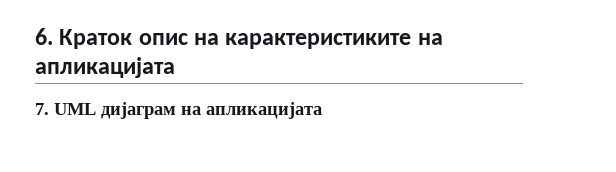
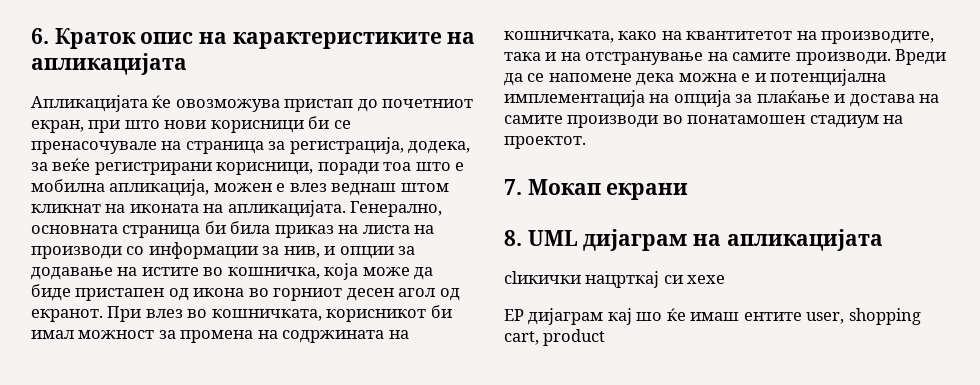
- 7. UML дијаграм на апликацијата
+ Апликацијата ќе овозможува пристап до почетниот екран, при што нови корисници би се пренасочувале на страница за регистрација, додека, за веќе регистрирани корисници, поради тоа што е мобилна апликација, можен е влез веднаш штом кликнат на иконата на апликацијата. Генерално, основната страница би била приказ на листа на производи со информации за нив, и опции за додавање на истите во кошничка, која може да биде пристапен од икона во горниот десен агол од екранот. При влез во кошничката, корисникот би имал можност за промена на содржината на кошничката, како на квантитетот на производите, така и на отстранување на самите производи. Вреди да се напомене дека можна е и потенцијална имплементација на опција за плаќање и достава на самите производи во понатамошен стадиум на проектот.
+ 7. Мокап екрани
+ 8. UML дијаграм на апликацијата
+ сlикички нацрткај си хехе
+ ЕР дијаграм кај шо ќе имаш ентите user, shopping cart, product

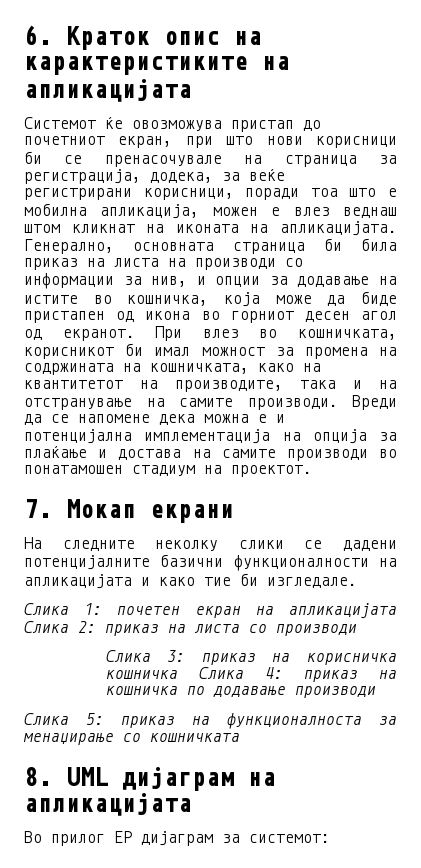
- Апликацијата ќе овозможува пристап до почетниот екран, при што нови корисници би се пренасочувале на страница за регистрација, додека, за веќе регистрирани корисници, поради тоа што е мобилна апликација, можен е влез веднаш штом кликнат на иконата на апликацијата.
+ Системот ќе овозможува пристап до почетниот екран, при што нови корисници би се пренасочувале на страница за регистрација, додека, за веќе регистрирани корисници, поради тоа што е мобилна апликација, можен е влез веднаш штом кликнат на иконата на апликацијата.
+ На следните неколку слики се дадени потенцијалните базични функционалности на апликацијата и како тие би изгледале.
+ Слика 1: почетен екран на апликацијата Слика 2: приказ на листа со производи
+ Слика 3: приказ на корисничка кошничка Слика 4: приказ на кошничка по додавање производи
+ Слика 5: приказ на функционалноста за менаџирање со кошничката
- сlикички нацрткај си хехе
- ЕР дијаграм кај шо ќе имаш ентите user, shopping cart, product
+ Во прилог ЕР дијаграм за системот:

